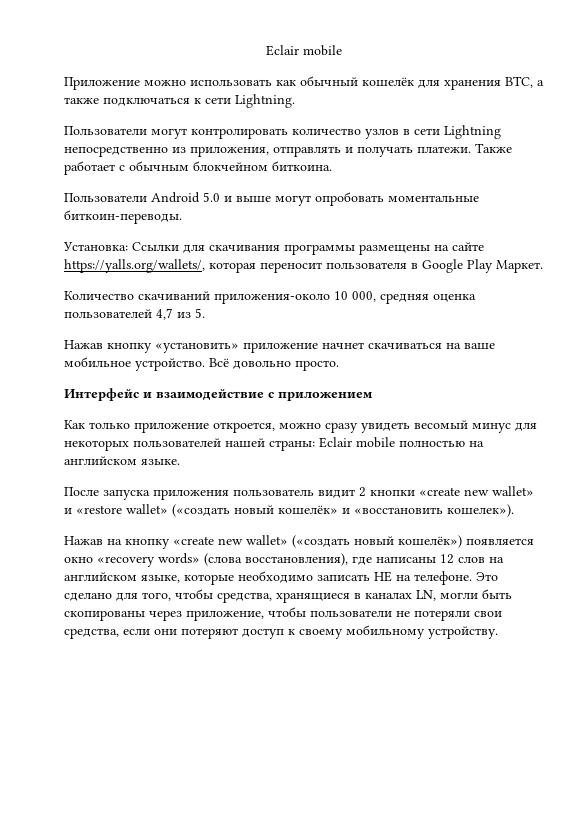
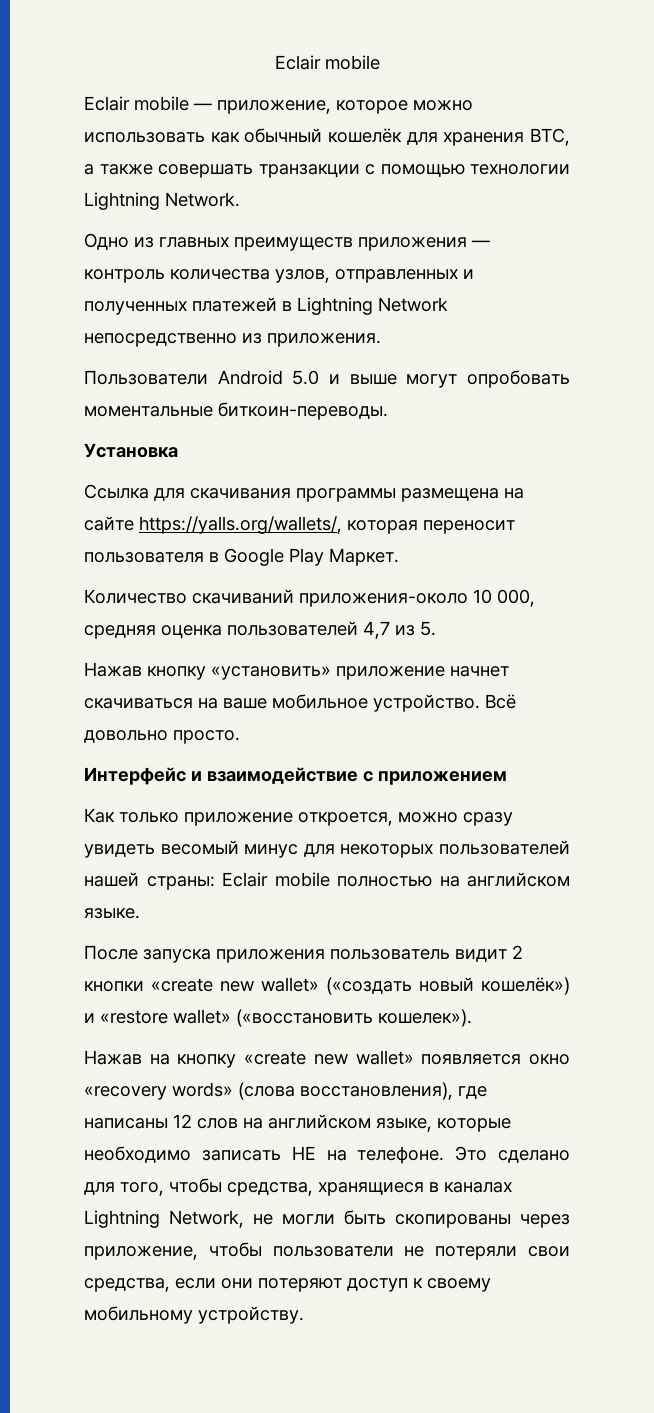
- Приложение можно использовать как обычный кошелёк для хранения BTC, а также подключаться к сети Lightning.
- Пользователи могут контролировать количество узлов в сети Lightning непосредственно из приложения, отправлять и получать платежи. Также работает с обычным блокчейном биткоина.
+ Eclair mobile — приложение, которое можно использовать как обычный кошелёк для хранения BTC, а также совершать транзакции с помощью технологии Lightning Network.
+ Одно из главных преимуществ приложения — контроль количества узлов, отправленных и полученных платежей в Lightning Network непосредственно из приложения.
- Установка: Ссылки для скачивания программы размещены на сайте https://yalls.org/wallets/, которая переносит пользователя в Google Play Маркет.
+ Установка
+ Ссылка для скачивания программы размещена на сайте https://yalls.org/wallets/, которая переносит пользователя в Google Play Маркет.
- После запуска приложения пользователь видит 2 кнопки «create new wallet» и «restore wallet» («создать новый кошелёк» и «восстановить кошелек»).
+ После запуска приложения пользователь видит 2 кнопки «create new wallet» («создать новый кошелёк») и «restore wallet» («восстановить кошелек»).
- Нажав на кнопку «create new wallet» («создать новый кошелёк») появляется окно «recovery words» (слова восстановления), где написаны 12 слов на английском языке, которые необходимо записать НЕ на телефоне.
+ Нажав на кнопку «create new wallet» появляется окно «recovery words» (слова восстановления), где написаны 12 слов на английском языке, которые необходимо записать НЕ на телефоне.
- Это сделано для того, чтобы средства, хранящиеся в каналах LN, могли быть скопированы через приложение, чтобы пользователи не потеряли свои средства, если они потеряют доступ к своему мобильному устройству.
+ Это сделано для того, чтобы средства, хранящиеся в каналах Lightning Network, не могли быть скопированы через приложение, чтобы пользователи не потеряли свои средства, если они потеряют доступ к своему мобильному устройству.

